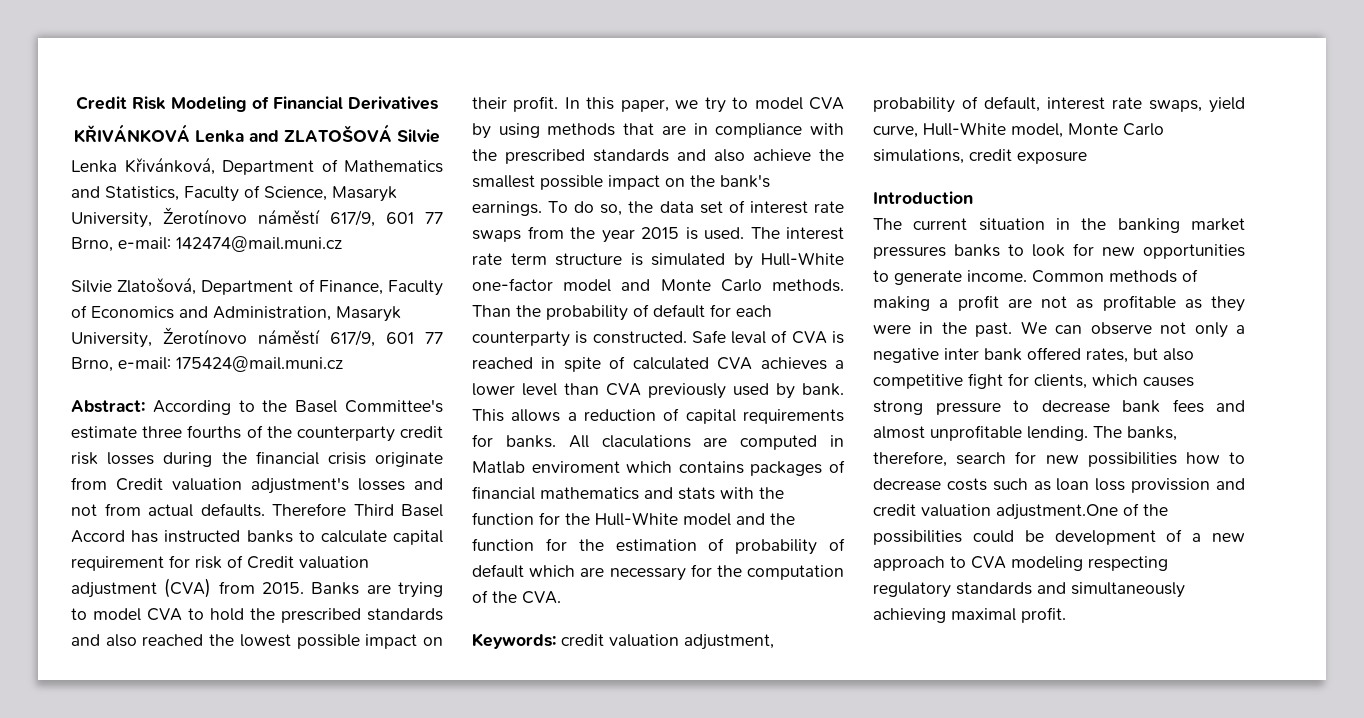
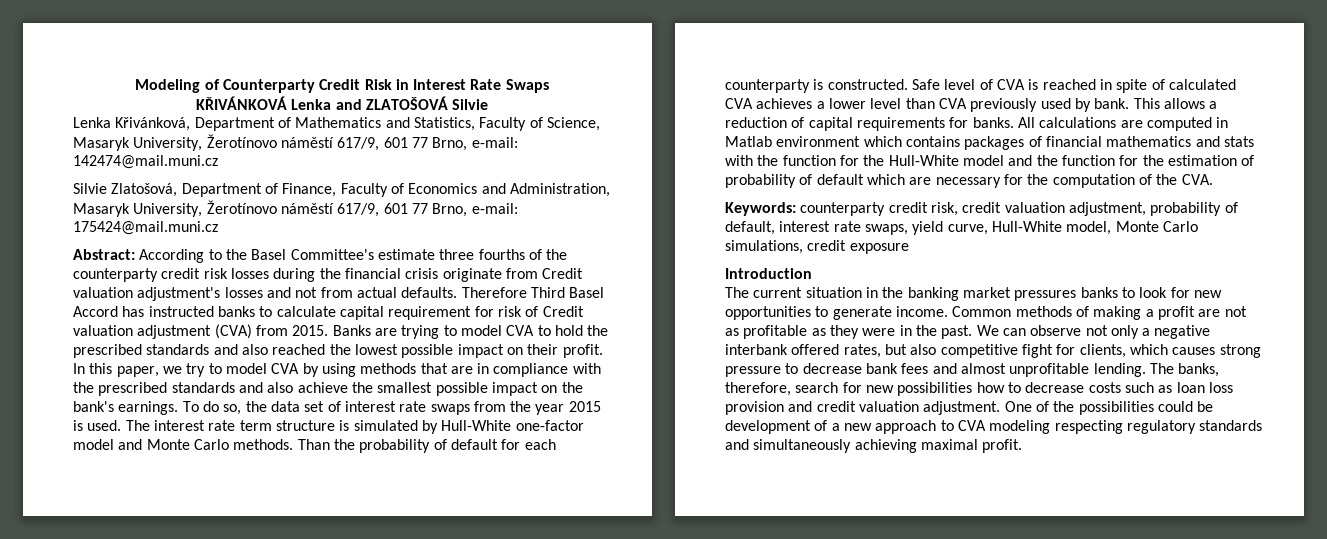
- Credit Risk Modeling of Financial Derivatives
+ Modeling of Counterparty Credit Risk in Interest Rate Swaps
- Safe leval of CVA is reached in spite of calculated CVA achieves a lower level than CVA previously used by bank.
+ Safe level of CVA is reached in spite of calculated CVA achieves a lower level than CVA previously used by bank.
- All claculations are computed in Matlab enviroment which contains packages of financial mathematics and stats with the function for the Hull-White model and the function for the estimation of probability of default which are necessary for the computation of the CVA.
+ All calculations are computed in Matlab environment which contains packages of financial mathematics and stats with the function for the Hull-White model and the function for the estimation of probability of default which are necessary for the computation of the CVA.
- Keywords: credit valuation adjustment, probability of default, interest rate swaps, yield curve, Hull-White model, Monte Carlo simulations, credit exposure
+ Keywords: counterparty credit risk, credit valuation adjustment, probability of default, interest rate swaps, yield curve, Hull-White model, Monte Carlo simulations, credit exposure
- We can observe not only a negative inter bank offered rates, but also competitive fight for clients, which causes strong pressure to decrease bank fees and almost unprofitable lending.
+ We can observe not only a negative interbank offered rates, but also competitive fight for clients, which causes strong pressure to decrease bank fees and almost unprofitable lending.
- The banks, therefore, search for new possibilities how to decrease costs such as loan loss provission and credit valuation adjustment.One of the possibilities could be development of a new approach to CVA modeling respecting regulatory standards and simultaneously achieving maximal profit.
+ The banks, therefore, search for new possibilities how to decrease costs such as loan loss provision and credit valuation adjustment. One of the possibilities could be development of a new approach to CVA modeling respecting regulatory standards and simultaneously achieving maximal profit.

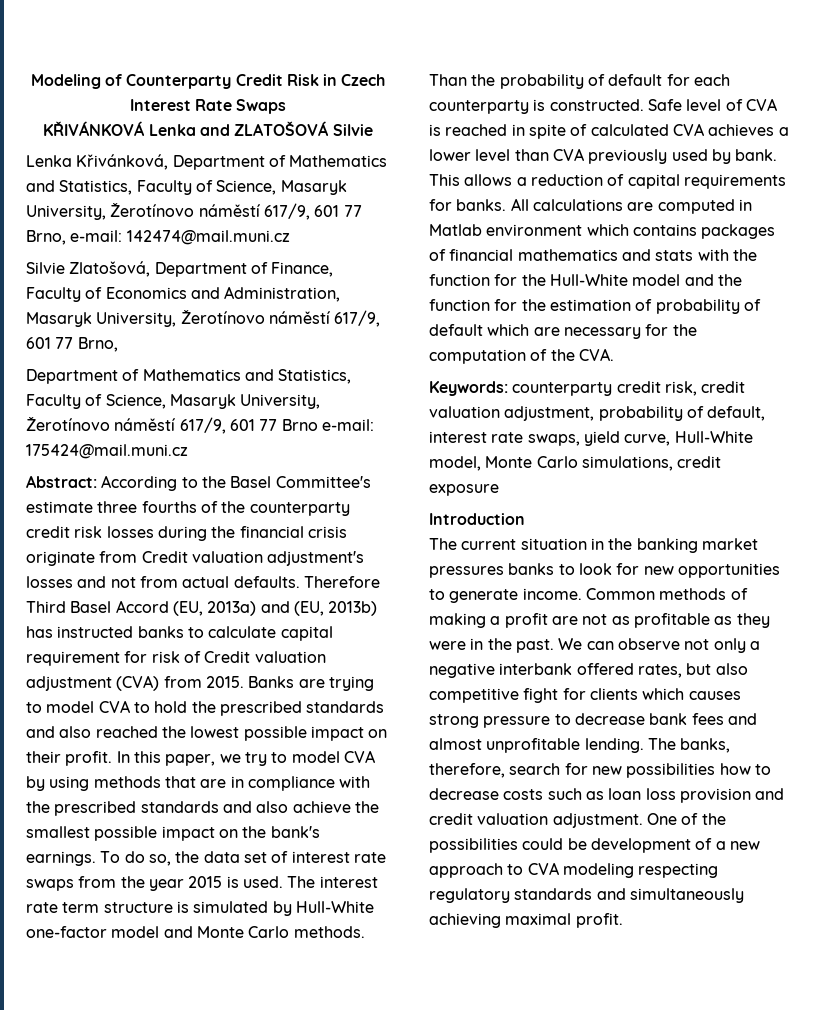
- Modeling of Counterparty Credit Risk in Interest Rate Swaps
+ Modeling of Counterparty Credit Risk in Czech Interest Rate Swaps
- Silvie Zlatošová, Department of Finance, Faculty of Economics and Administration, Masaryk University, Žerotínovo náměstí 617/9, 601 77 Brno, e-mail: 175424@mail.muni.cz
+ Silvie Zlatošová, Department of Finance, Faculty of Economics and Administration, Masaryk University, Žerotínovo náměstí 617/9, 601 77 Brno,
+ Department of Mathematics and Statistics, Faculty of Science, Masaryk University, Žerotínovo náměstí 617/9, 601 77 Brno e-mail: 175424@mail.muni.cz
- Therefore Third Basel Accord has instructed banks to calculate capital requirement for risk of Credit valuation adjustment (CVA) from 2015.
+ Therefore Third Basel Accord (EU, 2013a) and (EU, 2013b) has instructed banks to calculate capital requirement for risk of Credit valuation adjustment (CVA) from 2015.
- We can observe not only a negative interbank offered rates, but also competitive fight for clients, which causes strong pressure to decrease bank fees and almost unprofitable lending.
+ We can observe not only a negative interbank offered rates, but also competitive fight for clients which causes strong pressure to decrease bank fees and almost unprofitable lending.

